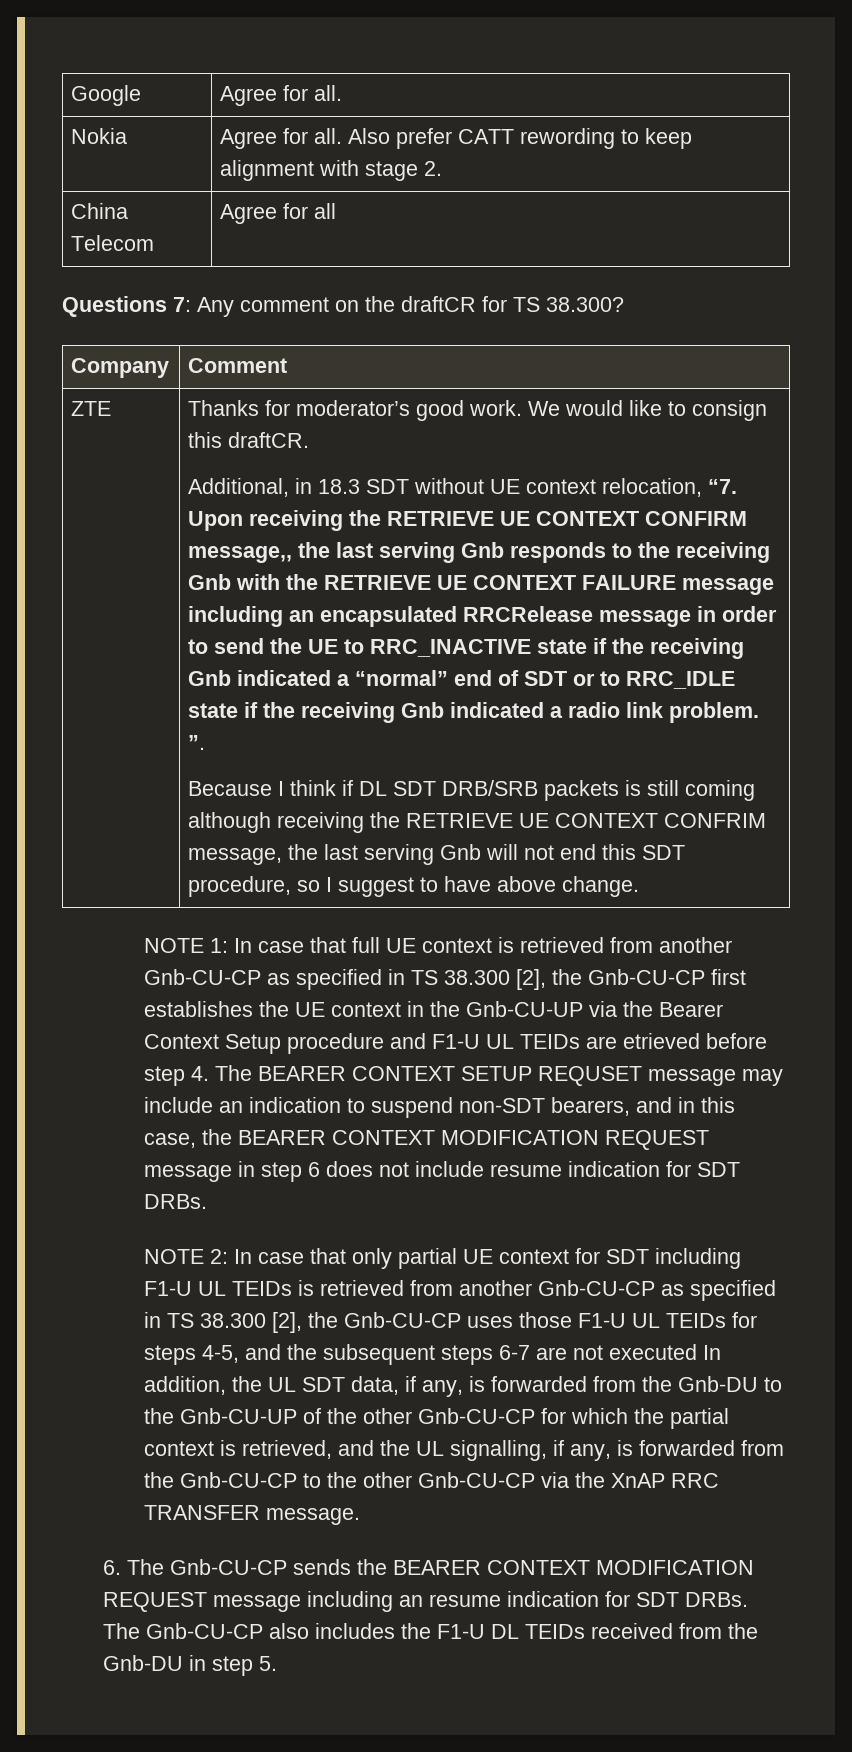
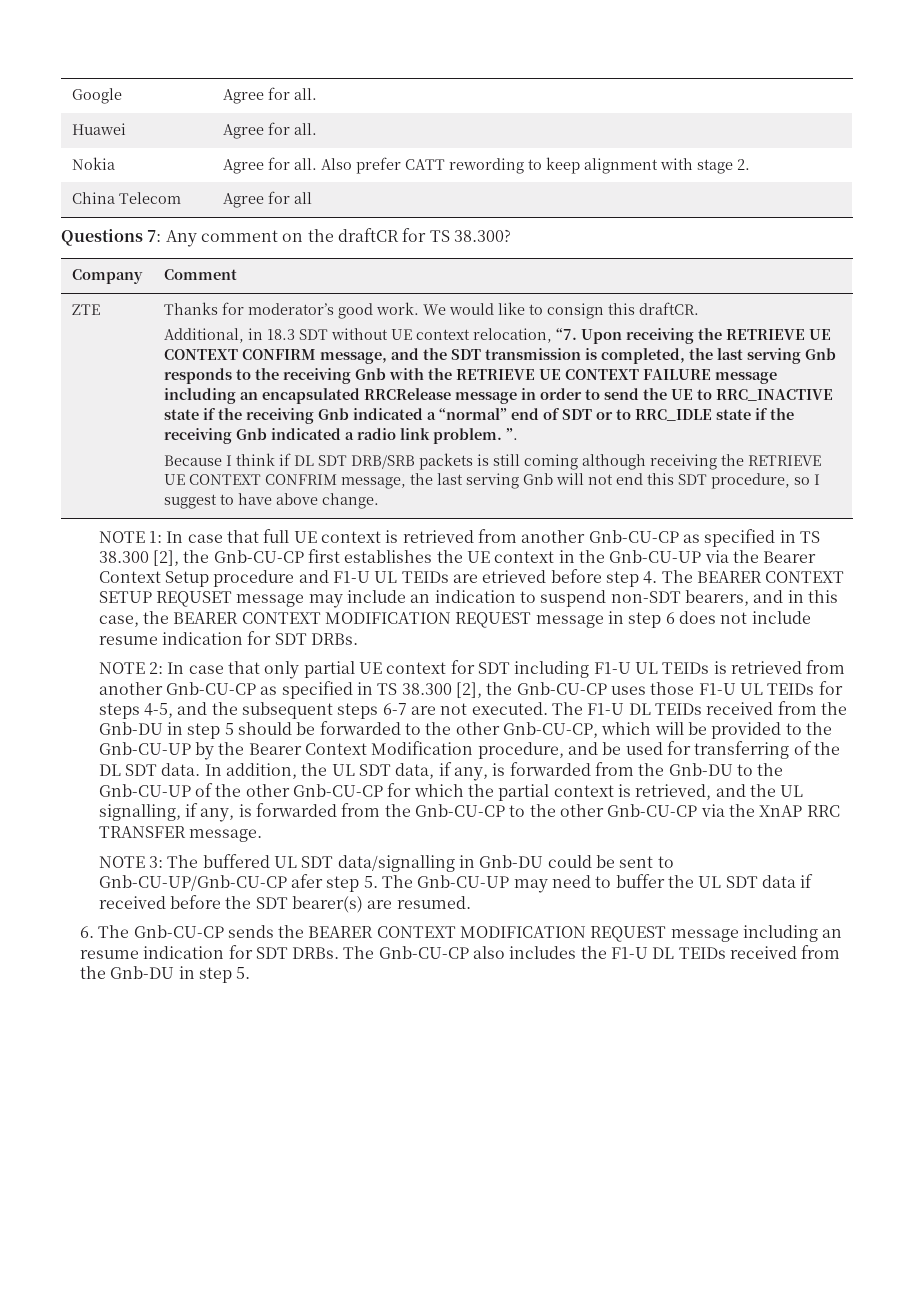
+ Huawei | Agree for all.
- Additional, in 18.3 SDT without UE context relocation, “7. Upon receiving the RETRIEVE UE CONTEXT CONFIRM message,, the last serving Gnb responds to the receiving Gnb with the RETRIEVE UE CONTEXT FAILURE message including an encapsulated RRCRelease message in order to send the UE to RRC_INACTIVE state if the receiving Gnb indicated a “normal” end of SDT or to RRC_IDLE state if the receiving Gnb indicated a radio link problem. ”.
+ Additional, in 18.3 SDT without UE context relocation, “7. Upon receiving the RETRIEVE UE CONTEXT CONFIRM message, and the SDT transmission is completed, the last serving Gnb responds to the receiving Gnb with the RETRIEVE UE CONTEXT FAILURE message including an encapsulated RRCRelease message in order to send the UE to RRC_INACTIVE state if the receiving Gnb indicated a “normal” end of SDT or to RRC_IDLE state if the receiving Gnb indicated a radio link problem. ”.
- In case that only partial UE context for SDT including F1-U UL TEIDs is retrieved from another Gnb-CU-CP as specified in TS 38.300 [2], the Gnb-CU-CP uses those F1-U UL TEIDs for steps 4-5, and the subsequent steps 6-7 are not executed In addition, the UL SDT data, if any, is forwarded from the Gnb-DU to the Gnb-CU-UP of the other Gnb-CU-CP for which the partial context is retrieved, and the UL signalling, if any, is forwarded from the Gnb-CU-CP to the other Gnb-CU-CP via the XnAP RRC TRANSFER message.
+ In case that only partial UE context for SDT including F1-U UL TEIDs is retrieved from another Gnb-CU-CP as specified in TS 38.300 [2], the Gnb-CU-CP uses those F1-U UL TEIDs for steps 4-5, and the subsequent steps 6-7 are not executed. The F1-U DL TEIDs received from the Gnb-DU in step 5 should be forwarded to the other Gnb-CU-CP, which will be provided to the Gnb-CU-UP by the Bearer Context Modification procedure, and be used for transferring of the DL SDT data. In addition, the UL SDT data, if any, is forwarded from the Gnb-DU to the Gnb-CU-UP of the other Gnb-CU-CP for which the partial context is retrieved, and the UL signalling, if any, is forwarded from the Gnb-CU-CP to the other Gnb-CU-CP via the XnAP RRC TRANSFER message.
+ NOTE 3: The buffered UL SDT data/signalling in Gnb-DU could be sent to Gnb-CU-UP/Gnb-CU-CP afer step 5. The Gnb-CU-UP may need to buffer the UL SDT data if received before the SDT bearer(s) are resumed.

